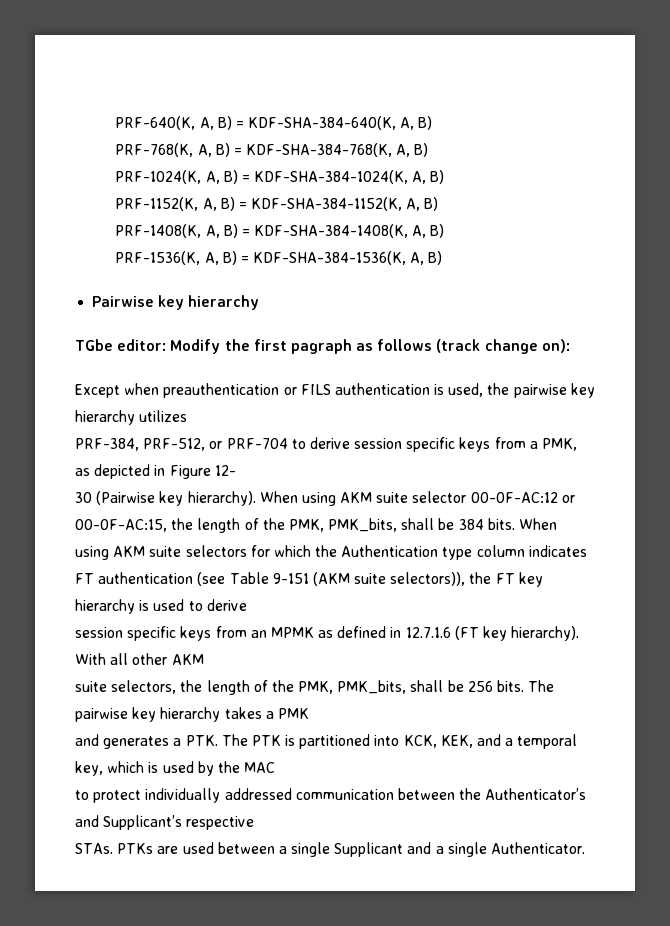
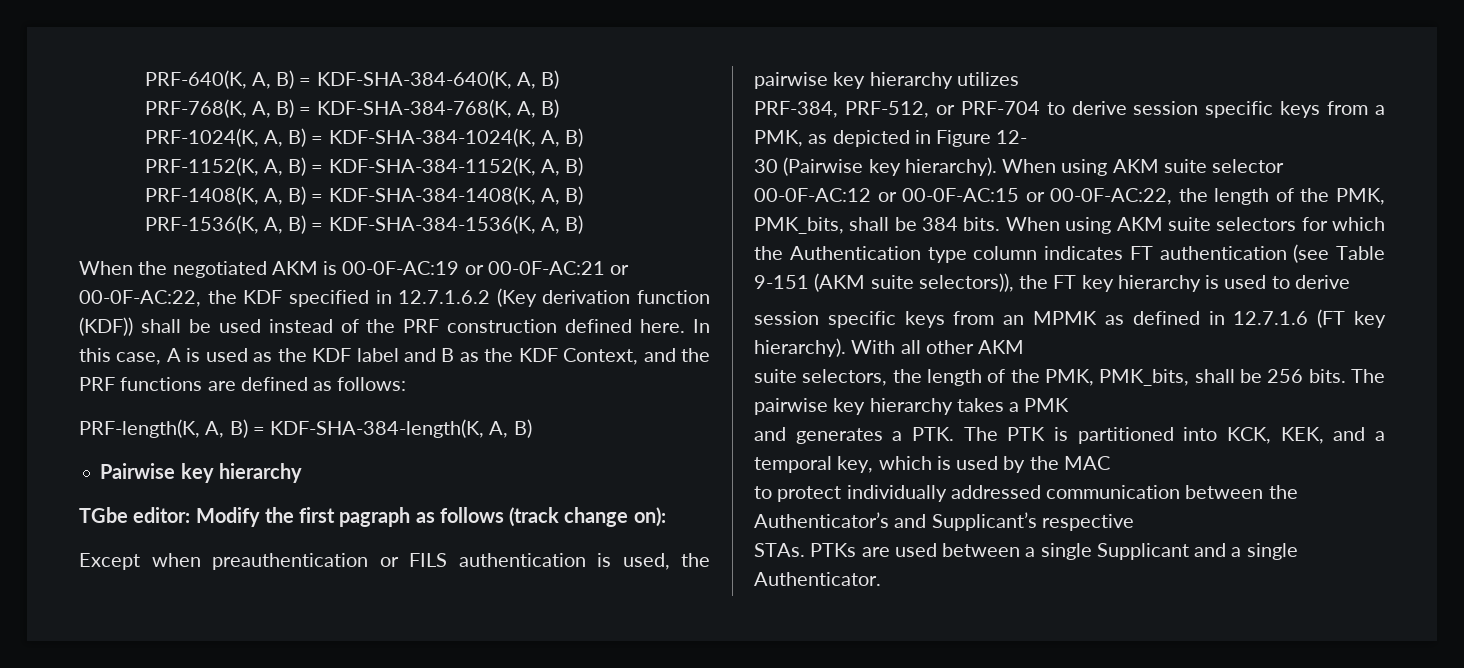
+ When the negotiated AKM is 00-0F-AC:19 or 00-0F-AC:21 or 00-0F-AC:22, the KDF specified in 12.7.1.6.2 (Key derivation function (KDF)) shall be used instead of the PRF construction defined here. In this case, A is used as the KDF label and B as the KDF Context, and the PRF functions are defined as follows:
+ PRF-length(K, A, B) = KDF-SHA-384-length(K, A, B)
- When using AKM suite selector 00-0F-AC:12 or 00-0F-AC:15, the length of the PMK, PMK_bits, shall be 384 bits.
+ When using AKM suite selector 00-0F-AC:12 or 00-0F-AC:15 or 00-0F-AC:22, the length of the PMK, PMK_bits, shall be 384 bits.

